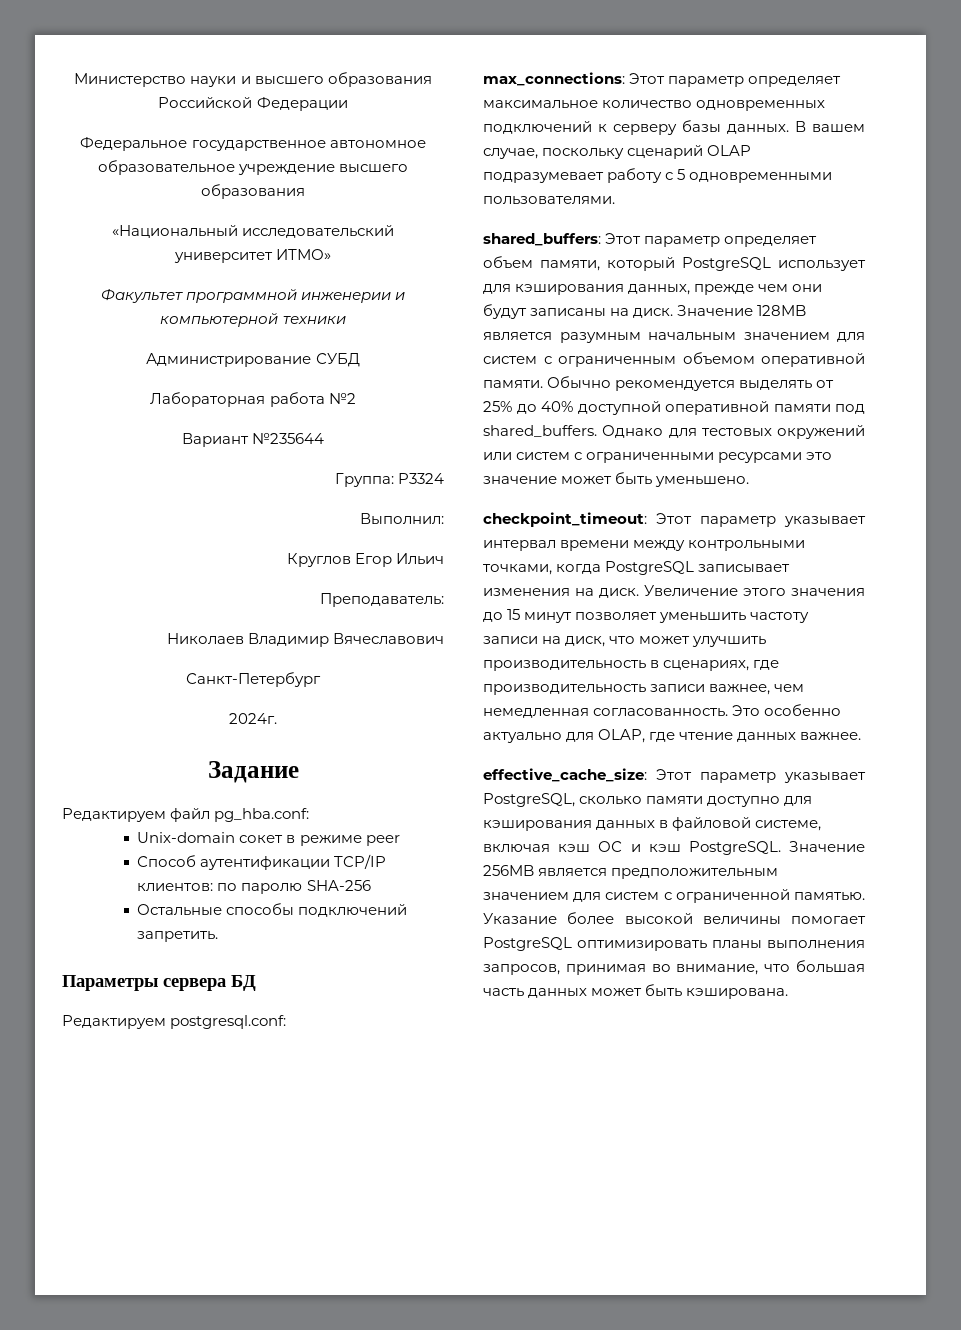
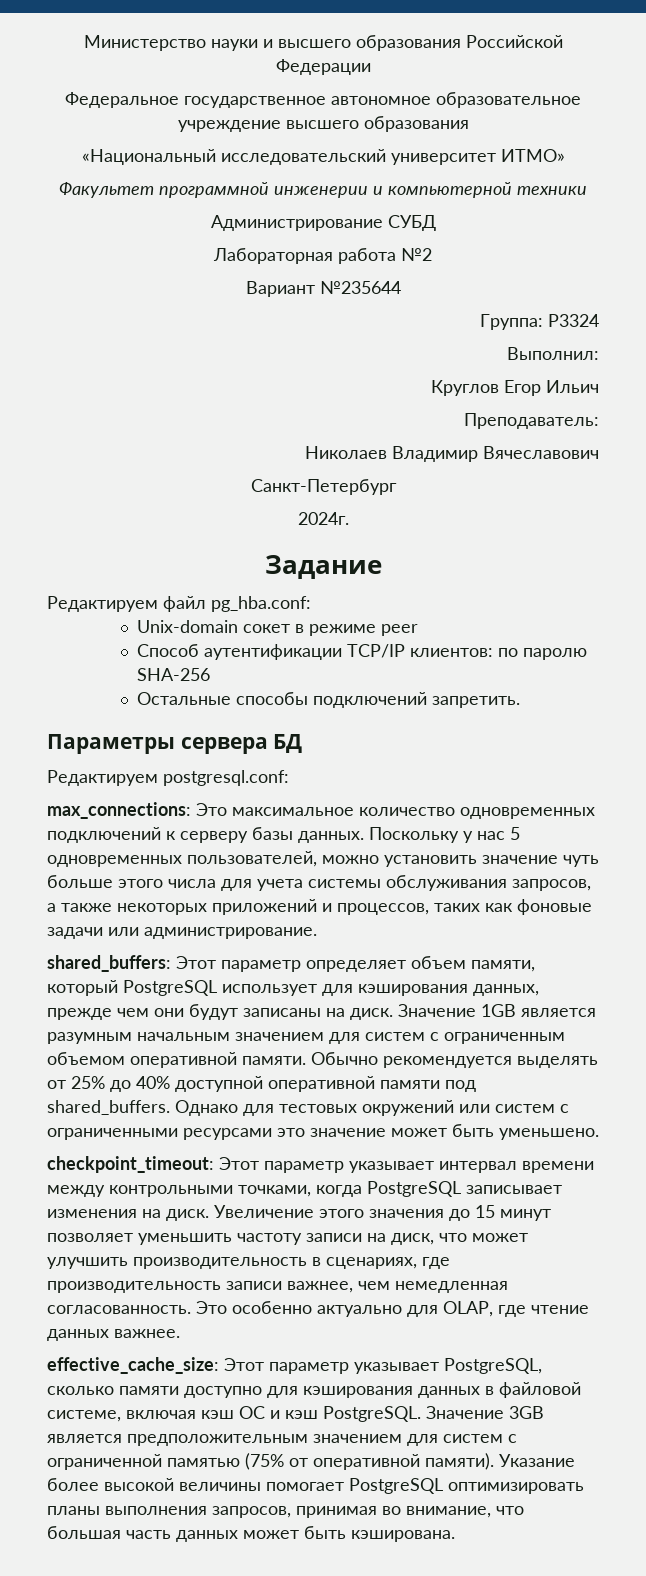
- max_connections: Этот параметр определяет максимальное количество одновременных подключений к серверу базы данных.
+ max_connections: Это максимальное количество одновременных подключений к серверу базы данных.
- В вашем случае, поскольку сценарий OLAP подразумевает работу с 5 одновременными пользователями.
+ Поскольку у нас 5 одновременных пользователей, можно установить значение чуть больше этого числа для учета системы обслуживания запросов, а также некоторых приложений и процессов, таких как фоновые задачи или администрирование.
- Значение 128MB является разумным начальным значением для систем с ограниченным объемом оперативной памяти.
+ Значение 1GB является разумным начальным значением для систем с ограниченным объемом оперативной памяти.
- Значение 256MB является предположительным значением для систем с ограниченной памятью.
+ Значение 3GB является предположительным значением для систем с ограниченной памятью (75% от оперативной памяти).

